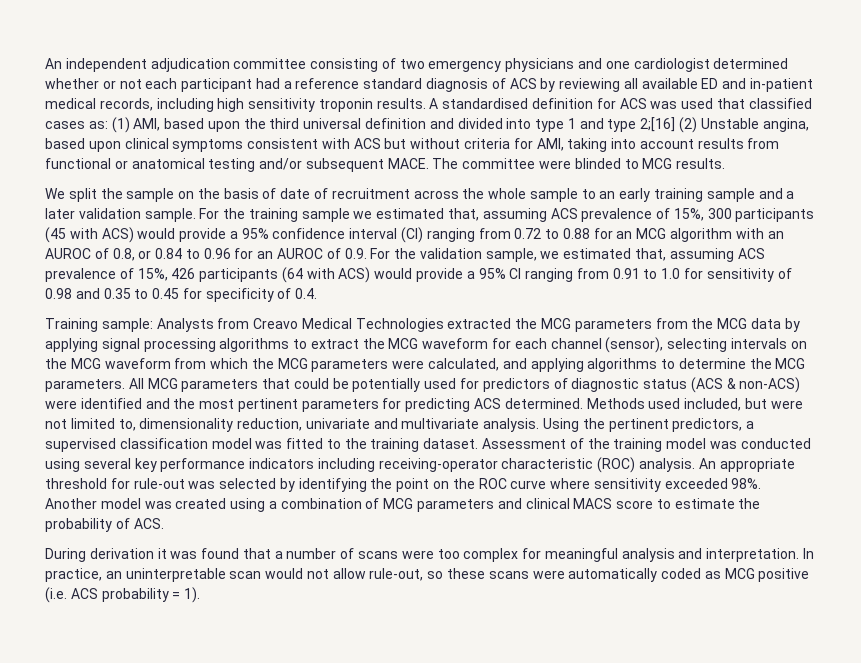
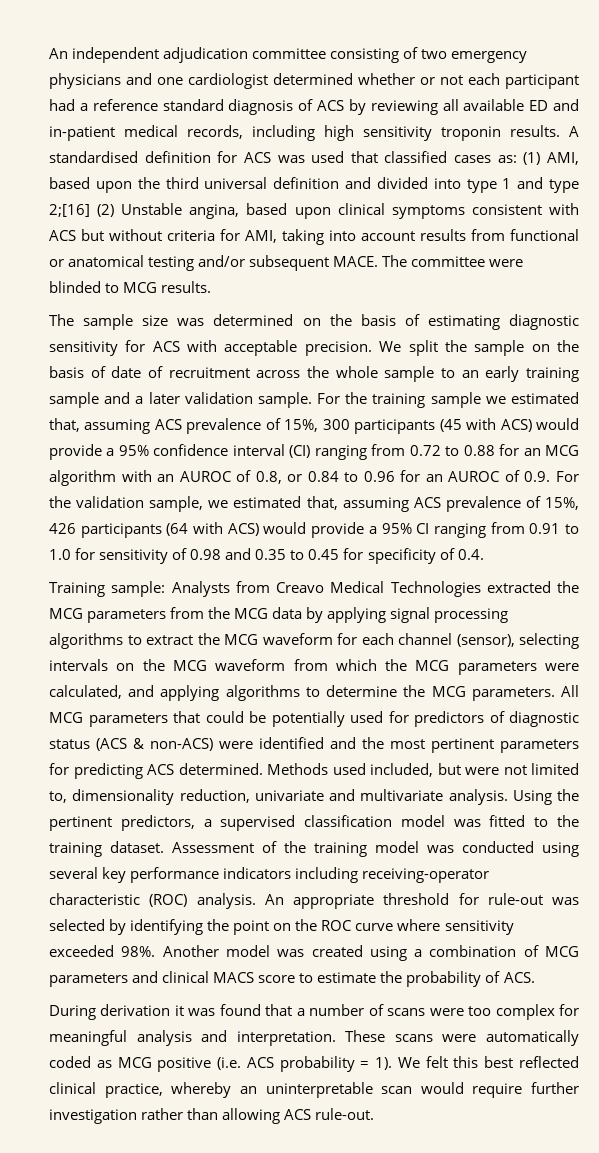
+ The sample size was determined on the basis of estimating diagnostic sensitivity for ACS with acceptable precision.
- In practice, an uninterpretable scan would not allow rule-out, so these scans were automatically coded as MCG positive (i.e. ACS probability = 1).
+ These scans were automatically coded as MCG positive (i.e. ACS probability = 1).
+ We felt this best reflected clinical practice, whereby an uninterpretable scan would require further investigation rather than allowing ACS rule-out.

